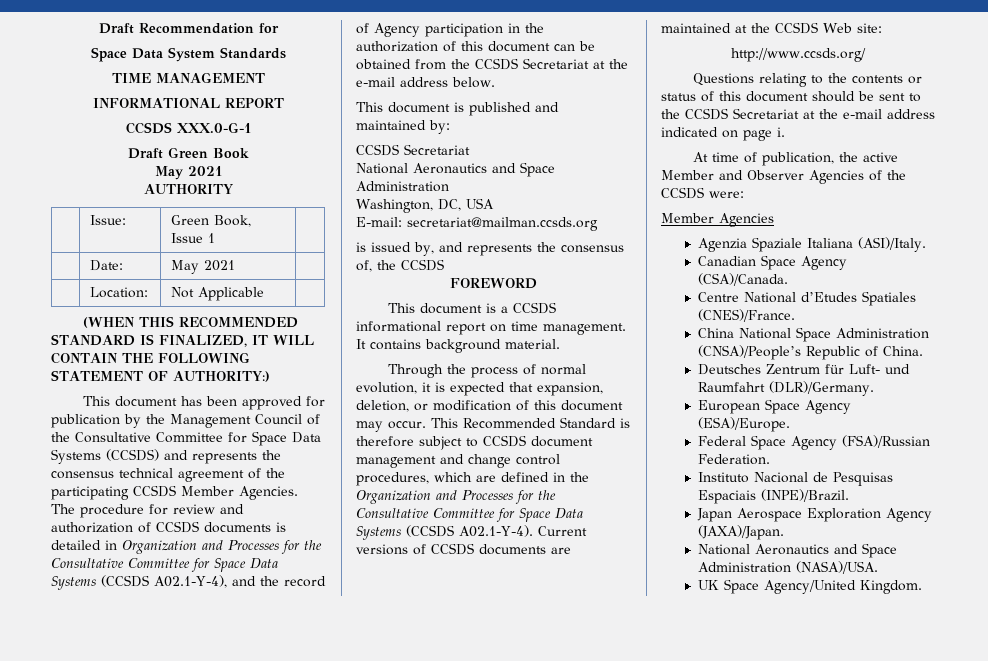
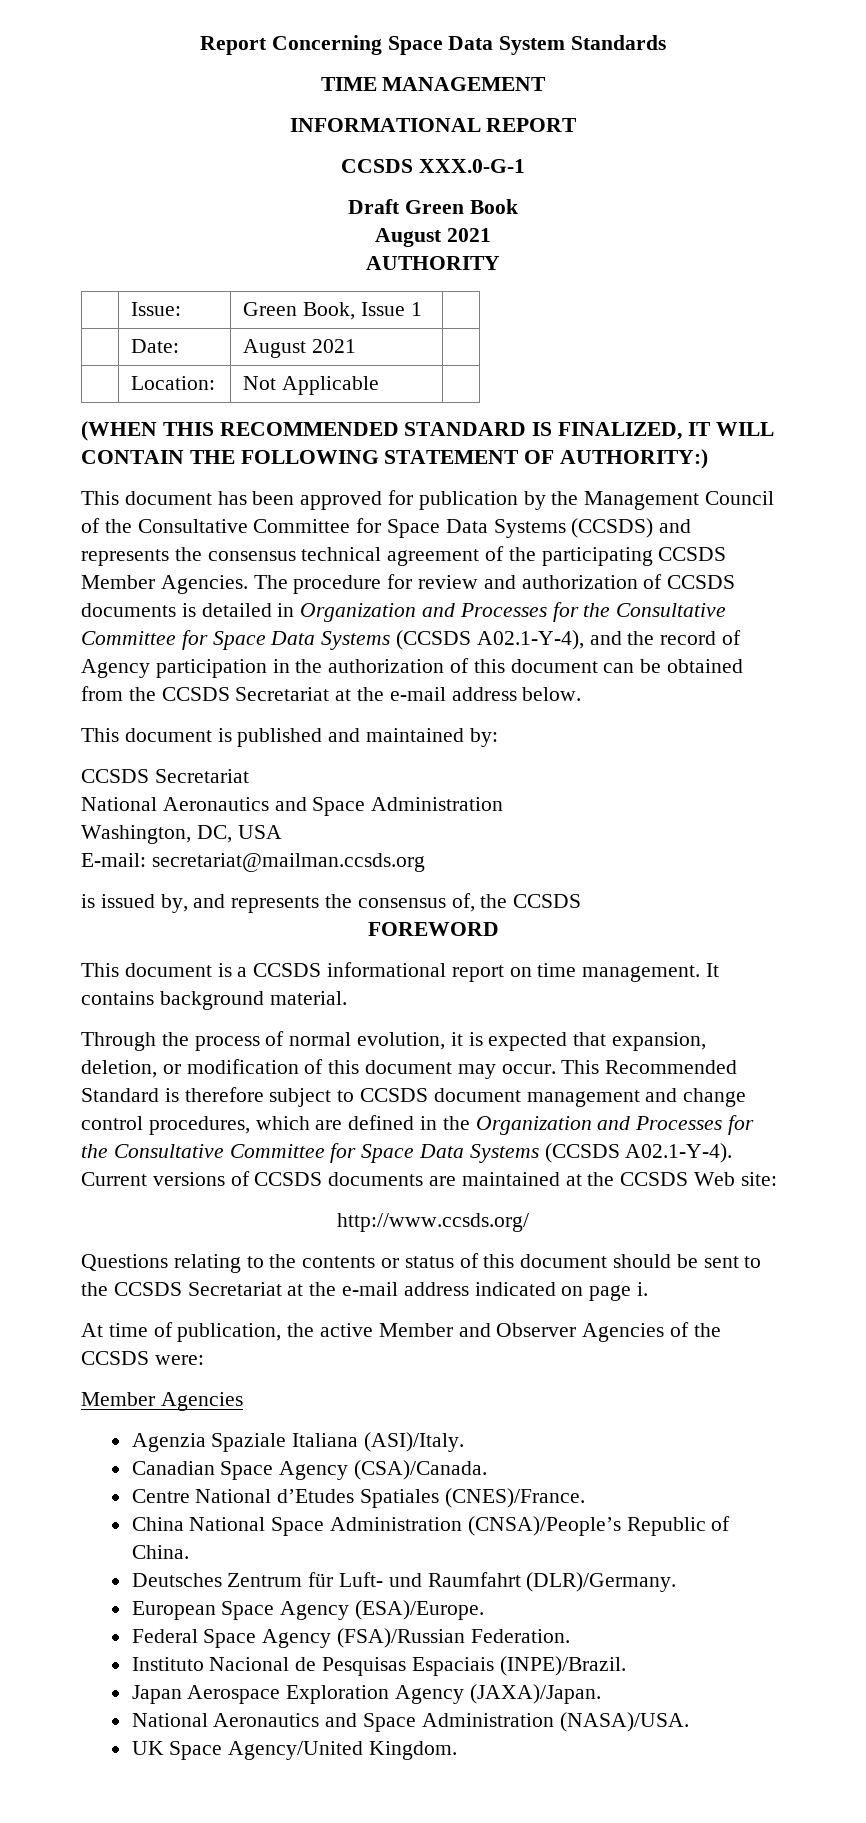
- Draft Recommendation for
- Space Data System Standards
+ Report Concerning Space Data System Standards
  Draft Green Book
- May 2021
+ August 2021
- | Date: | May 2021 |
+ | Date: | August 2021 |

